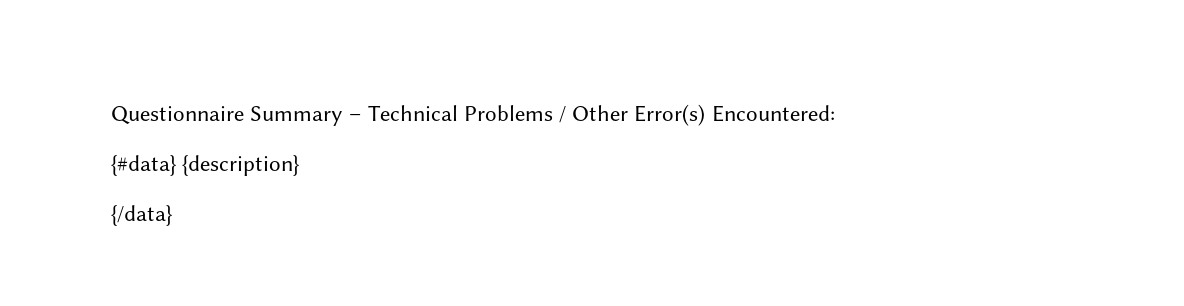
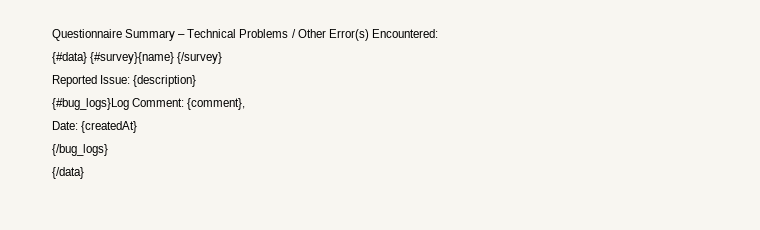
- {#data} {description}
+ {#data} {#survey}{name} {/survey}
+ Reported Issue: {description}
+ {#bug_logs}Log Comment: {comment},
+ Date: {createdAt}
+ {/bug_logs}

